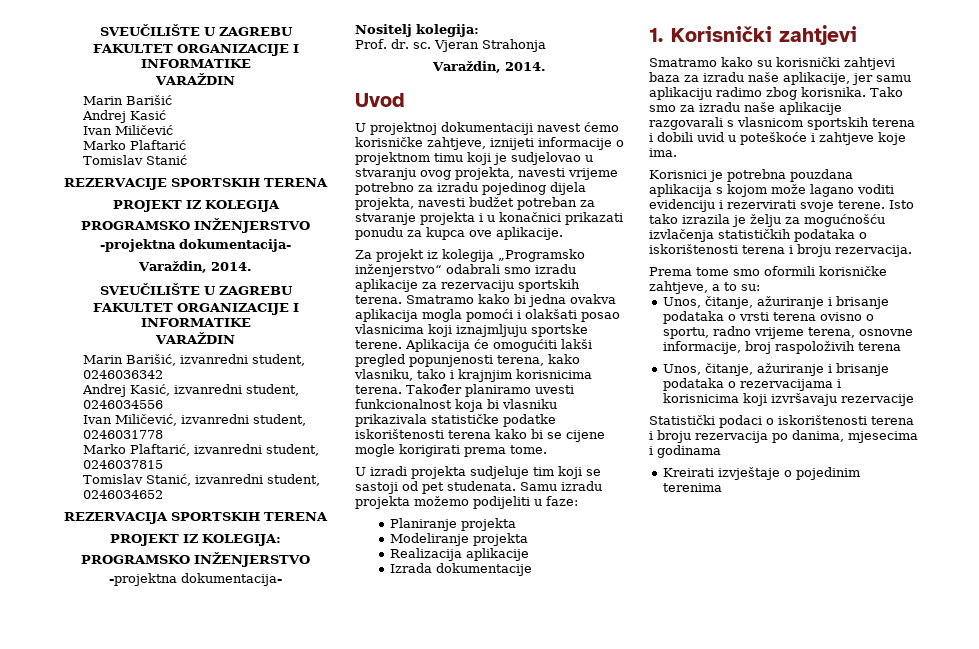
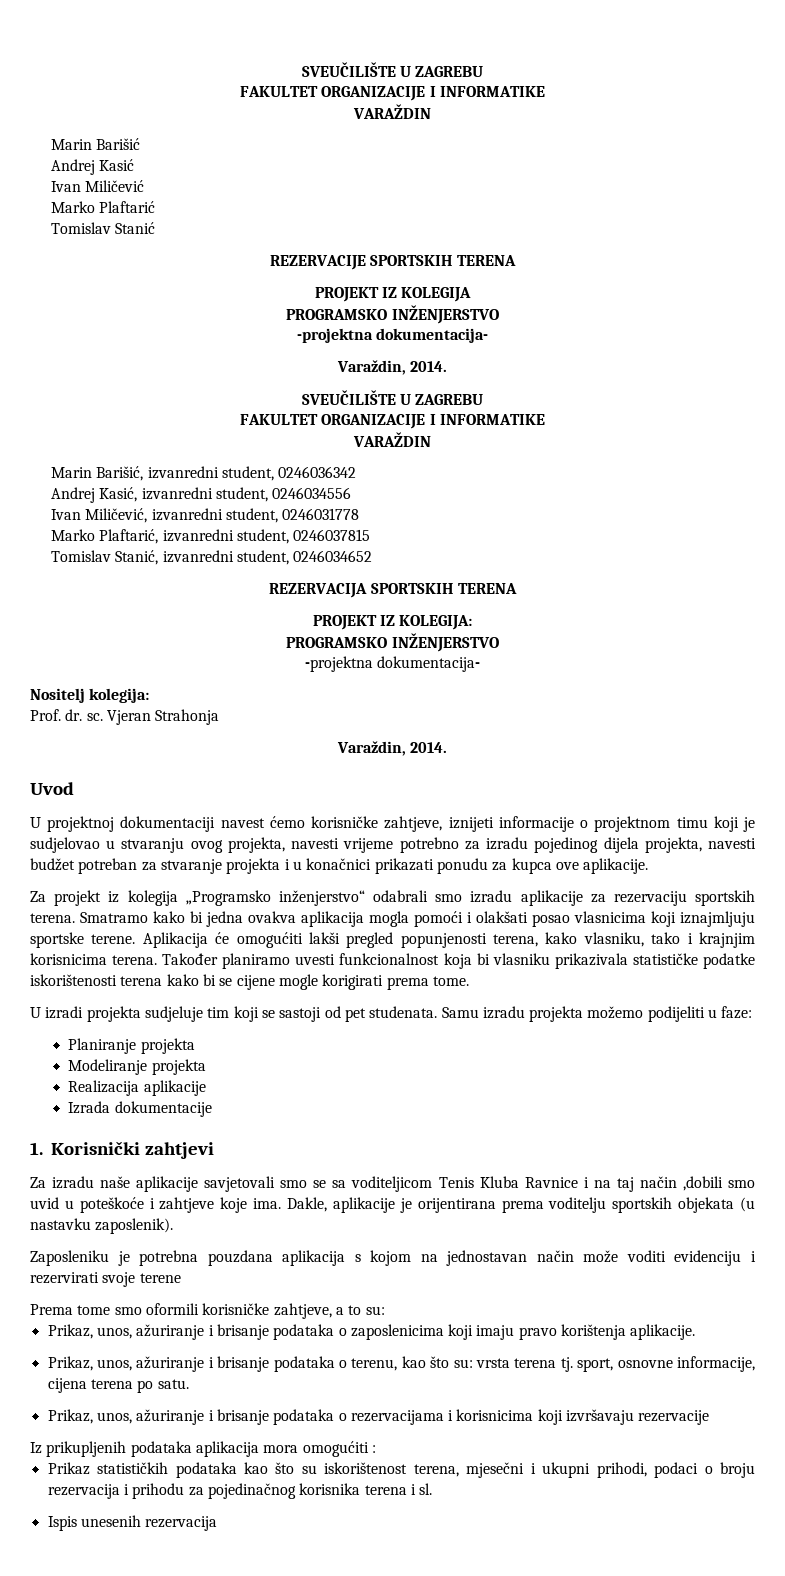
- Smatramo kako su korisnički zahtjevi baza za izradu naše aplikacije, jer samu aplikaciju radimo zbog korisnika. Tako smo za izradu naše aplikacije razgovarali s vlasnicom sportskih terena i dobili uvid u poteškoće i zahtjeve koje ima.
- Korisnici je potrebna pouzdana aplikacija s kojom može lagano voditi evidenciju i rezervirati svoje terene. Isto tako izrazila je želju za mogućnošću izvlačenja statističkih podataka o iskorištenosti terena i broju rezervacija.
+ Za izradu naše aplikacije savjetovali smo se sa voditeljicom Tenis Kluba Ravnice i na taj način ,dobili smo uvid u poteškoće i zahtjeve koje ima. Dakle, aplikacije je orijentirana prema voditelju sportskih objekata (u nastavku zaposlenik).
+ Zaposleniku je potrebna pouzdana aplikacija s kojom na jednostavan način može voditi evidenciju i rezervirati svoje terene
- Unos, čitanje, ažuriranje i brisanje podataka o vrsti terena ovisno o sportu, radno vrijeme terena, osnovne informacije, broj raspoloživih terena
- Unos, čitanje, ažuriranje i brisanje podataka o rezervacijama i korisnicima koji izvršavaju rezervacije
+ Prikaz, unos, ažuriranje i brisanje podataka o zaposlenicima koji imaju pravo korištenja aplikacije.
+ Prikaz, unos, ažuriranje i brisanje podataka o terenu, kao što su: vrsta terena tj. sport, osnovne informacije, cijena terena po satu.
+ Prikaz, unos, ažuriranje i brisanje podataka o rezervacijama i korisnicima koji izvršavaju rezervacije
- Statistički podaci o iskorištenosti terena i broju rezervacija po danima, mjesecima i godinama
- Kreirati izvještaje o pojedinim terenima
+ Iz prikupljenih podataka aplikacija mora omogućiti :
+ Prikaz statističkih podataka kao što su iskorištenost terena, mjesečni i ukupni prihodi, podaci o broju rezervacija i prihodu za pojedinačnog korisnika terena i sl.
+ Ispis unesenih rezervacija

